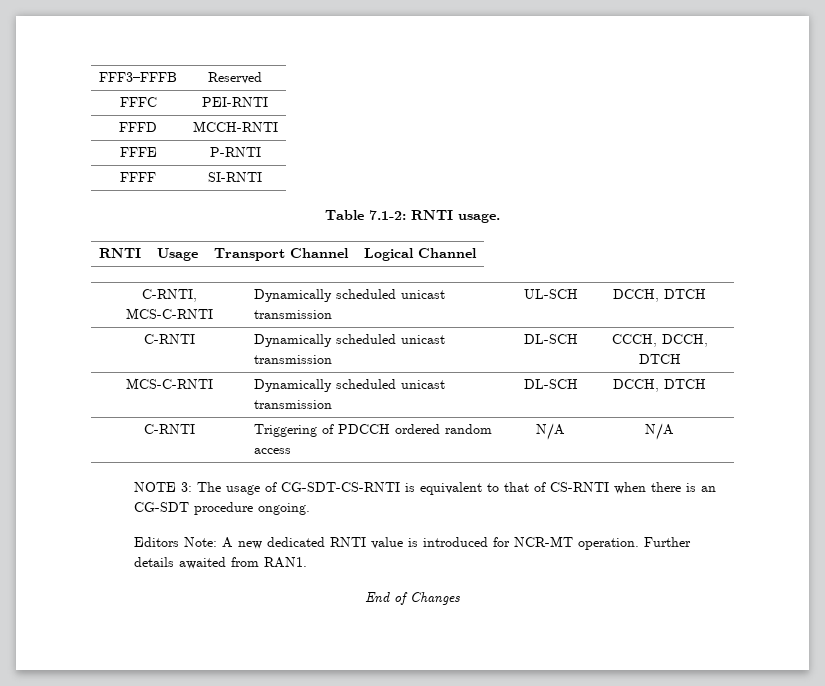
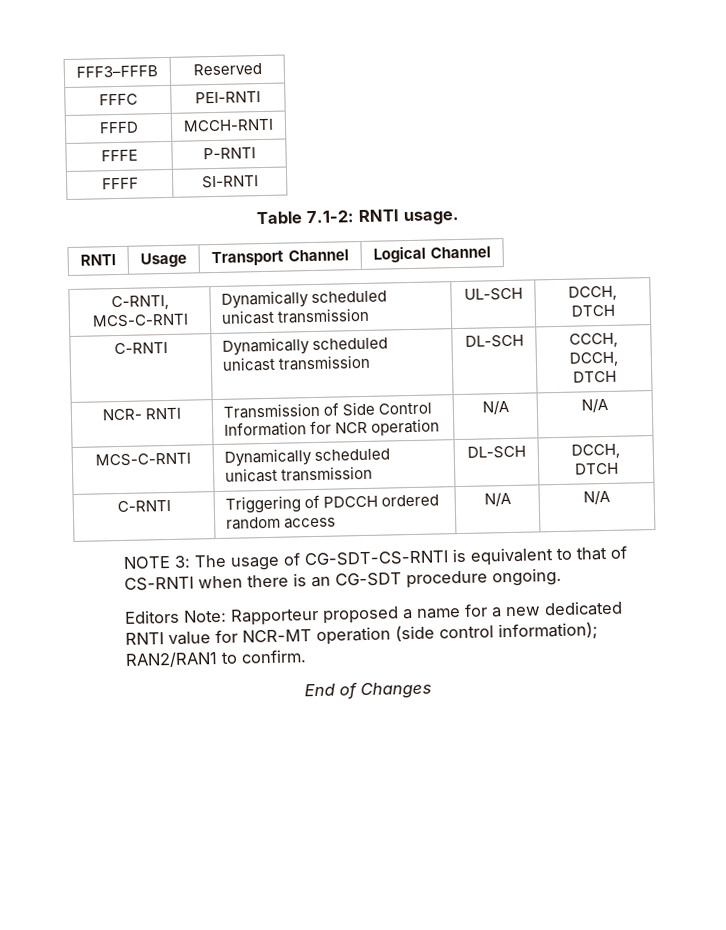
+ NCR- RNTI | Transmission of Side Control Information for NCR operation | N/A | N/A
- Editors Note: A new dedicated RNTI value is introduced for NCR-MT operation. Further details awaited from RAN1.
+ Editors Note: Rapporteur proposed a name for a new dedicated RNTI value for NCR-MT operation (side control information); RAN2/RAN1 to confirm.

